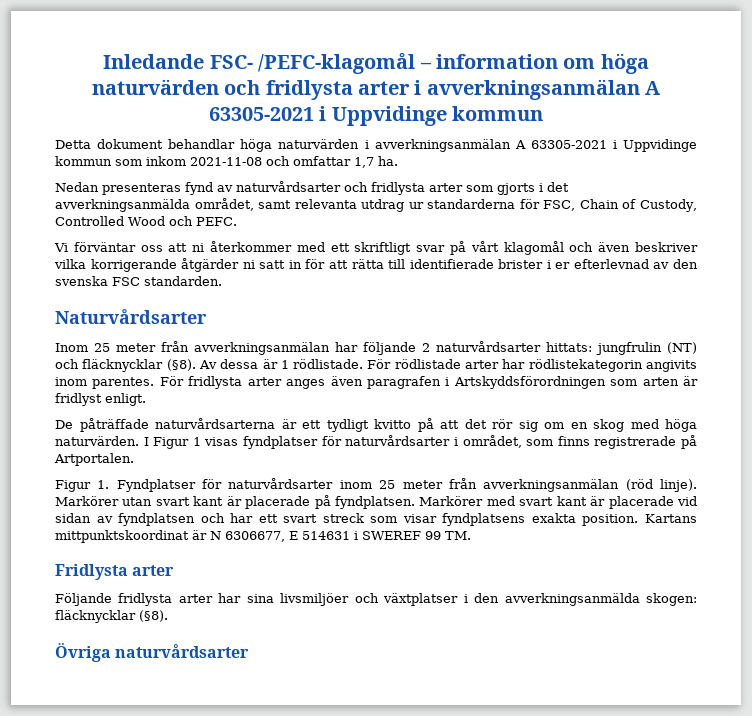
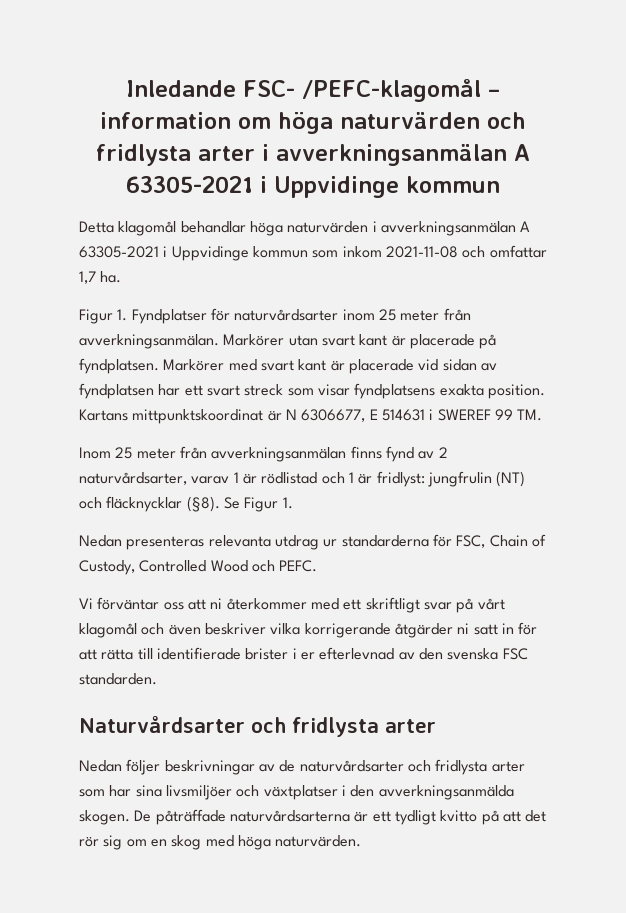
- Detta dokument behandlar höga naturvärden i avverkningsanmälan A 63305-2021 i Uppvidinge kommun som inkom 2021-11-08 och omfattar 1,7 ha.
+ Detta klagomål behandlar höga naturvärden i avverkningsanmälan A 63305-2021 i Uppvidinge kommun som inkom 2021-11-08 och omfattar 1,7 ha.
- Nedan presenteras fynd av naturvårdsarter och fridlysta arter som gjorts i det avverkningsanmälda området, samt relevanta utdrag ur standarderna för FSC, Chain of Custody, Controlled Wood och PEFC.
+ Figur 1. Fyndplatser för naturvårdsarter inom 25 meter från avverkningsanmälan. Markörer utan svart kant är placerade på fyndplatsen. Markörer med svart kant är placerade vid sidan av fyndplatsen har ett svart streck som visar fyndplatsens exakta position. Kartans mittpunktskoordinat är N 6306677, E 514631 i SWEREF 99 TM.
+ Inom 25 meter från avverkningsanmälan finns fynd av 2 naturvårdsarter, varav 1 är rödlistad och 1 är fridlyst: jungfrulin (NT) och fläcknycklar (§8). Se Figur 1.
+ Nedan presenteras relevanta utdrag ur standarderna för FSC, Chain of Custody, Controlled Wood och PEFC.
- Naturvårdsarter
- Inom 25 meter från avverkningsanmälan har följande 2 naturvårdsarter hittats: jungfrulin (NT) och fläcknycklar (§8). Av dessa är 1 rödlistade. För rödlistade arter har rödlistekategorin angivits inom parentes. För fridlysta arter anges även paragrafen i Artskyddsförordningen som arten är fridlyst enligt.
- De påträffade naturvårdsarterna är ett tydligt kvitto på att det rör sig om en skog med höga naturvärden. I Figur 1 visas fyndplatser för naturvårdsarter i området, som finns registrerade på Artportalen.
- Figur 1. Fyndplatser för naturvårdsarter inom 25 meter från avverkningsanmälan (röd linje). Markörer utan svart kant är placerade på fyndplatsen. Markörer med svart kant är placerade vid sidan av fyndplatsen och har ett svart streck som visar fyndplatsens exakta position. Kartans mittpunktskoordinat är N 6306677, E 514631 i SWEREF 99 TM.
- Fridlysta arter
- Följande fridlysta arter har sina livsmiljöer och växtplatser i den avverkningsanmälda skogen: fläcknycklar (§8).
- Övriga naturvårdsarter
+ Naturvårdsarter och fridlysta arter
+ Nedan följer beskrivningar av de naturvårdsarter och fridlysta arter som har sina livsmiljöer och växtplatser i den avverkningsanmälda skogen. De påträffade naturvårdsarterna är ett tydligt kvitto på att det rör sig om en skog med höga naturvärden.

